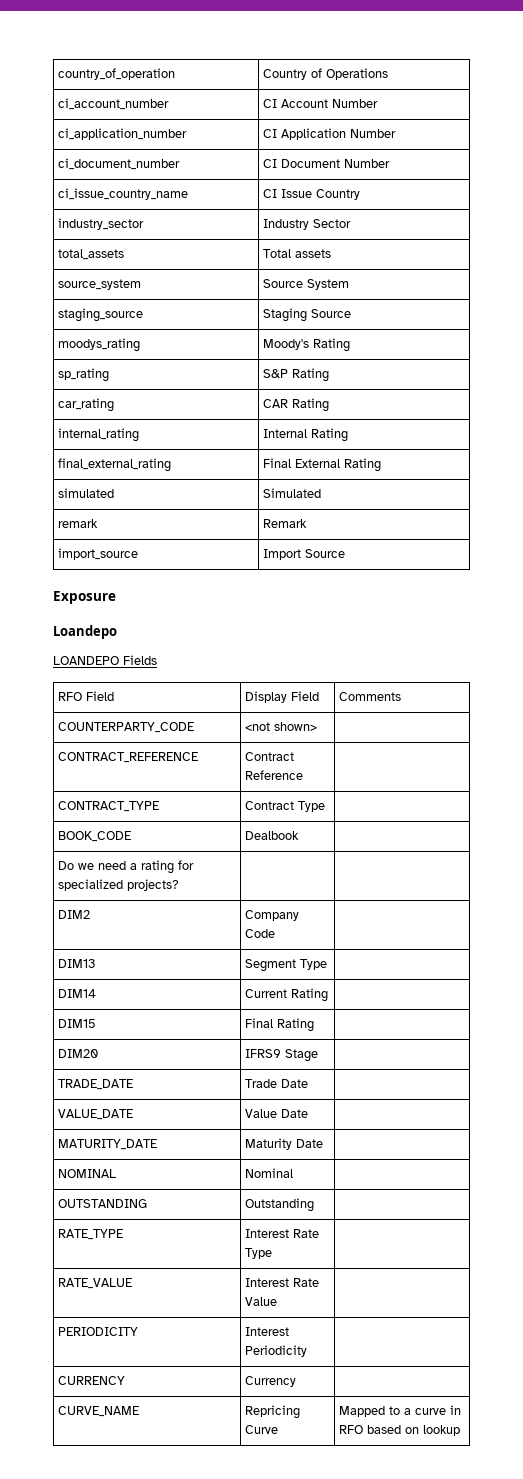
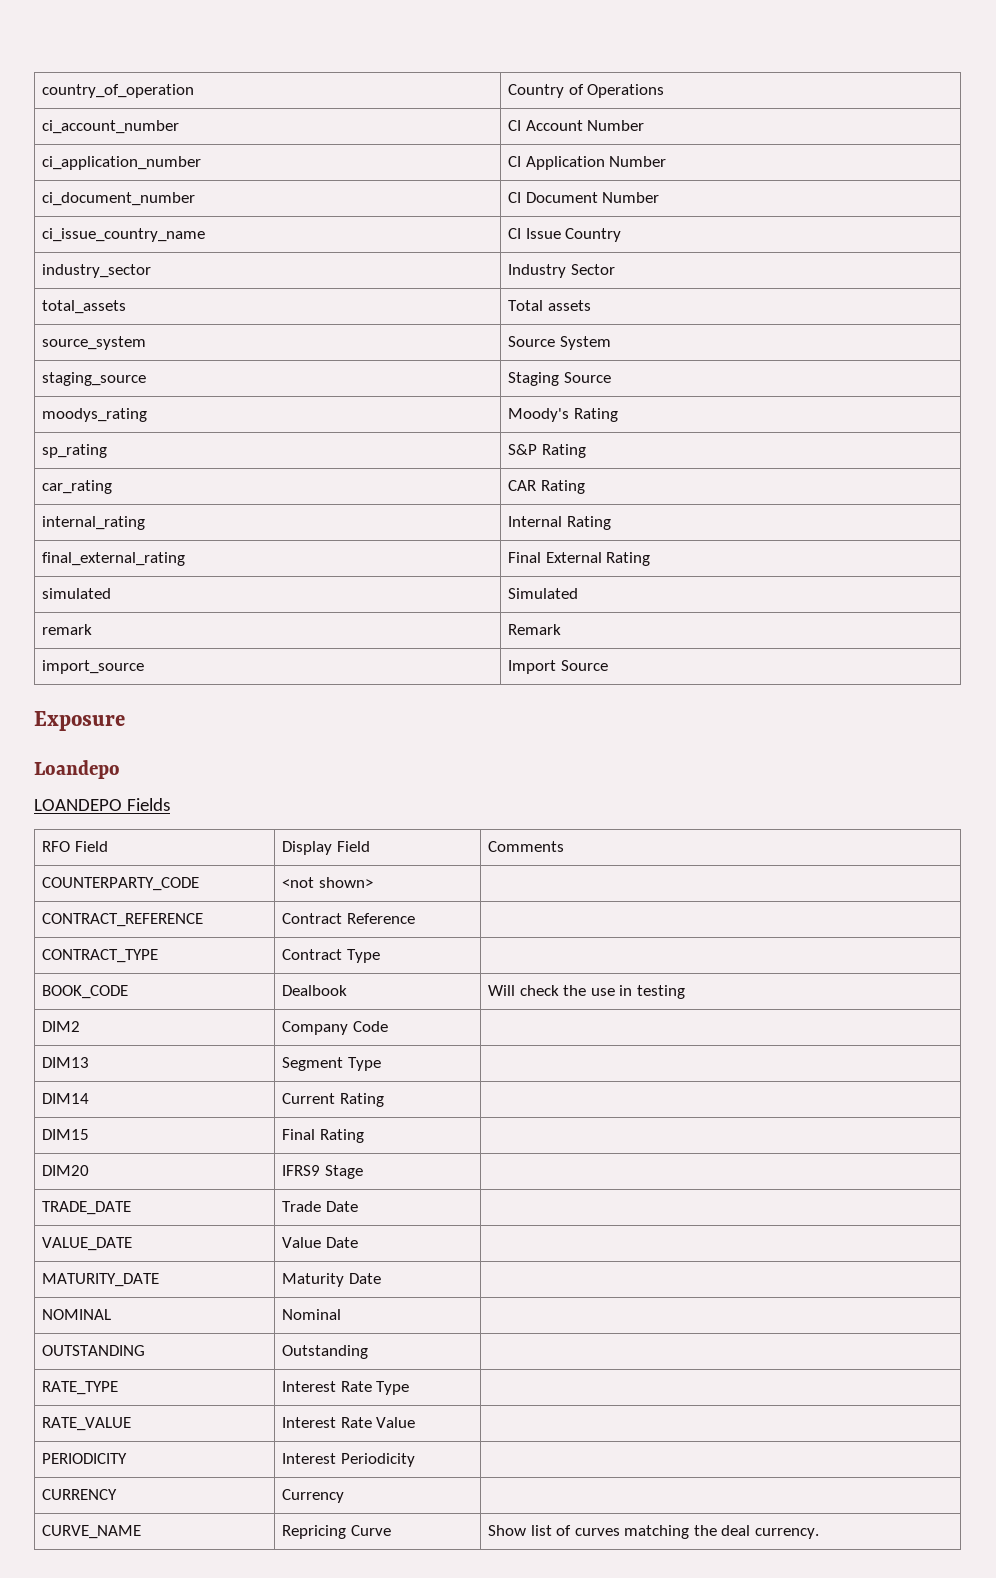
- BOOK_CODE | Dealbook |
- Do we need a rating for specialized projects? | |
+ BOOK_CODE | Dealbook | Will check the use in testing
- CURVE_NAME | Repricing Curve | Mapped to a curve in RFO based on lookup
+ CURVE_NAME | Repricing Curve | Show list of curves matching the deal currency.

